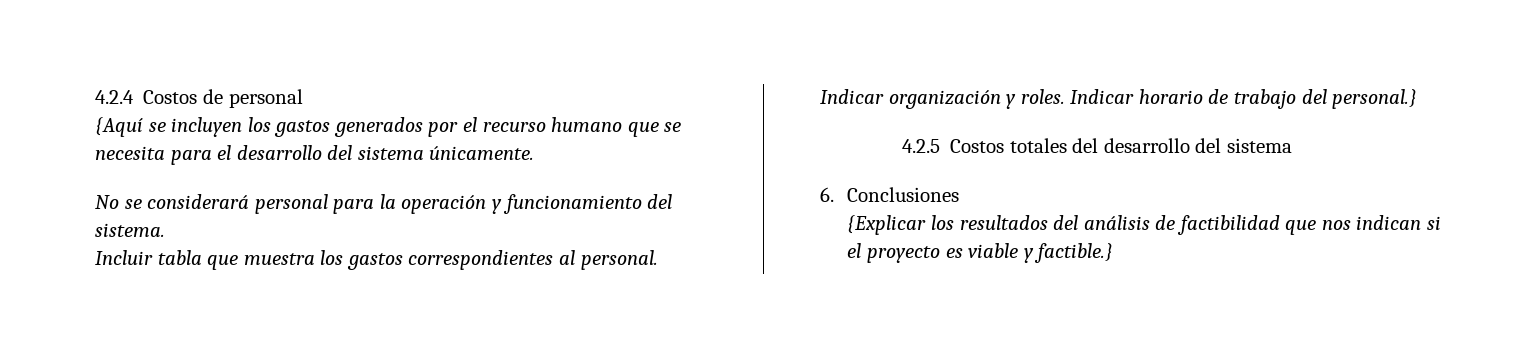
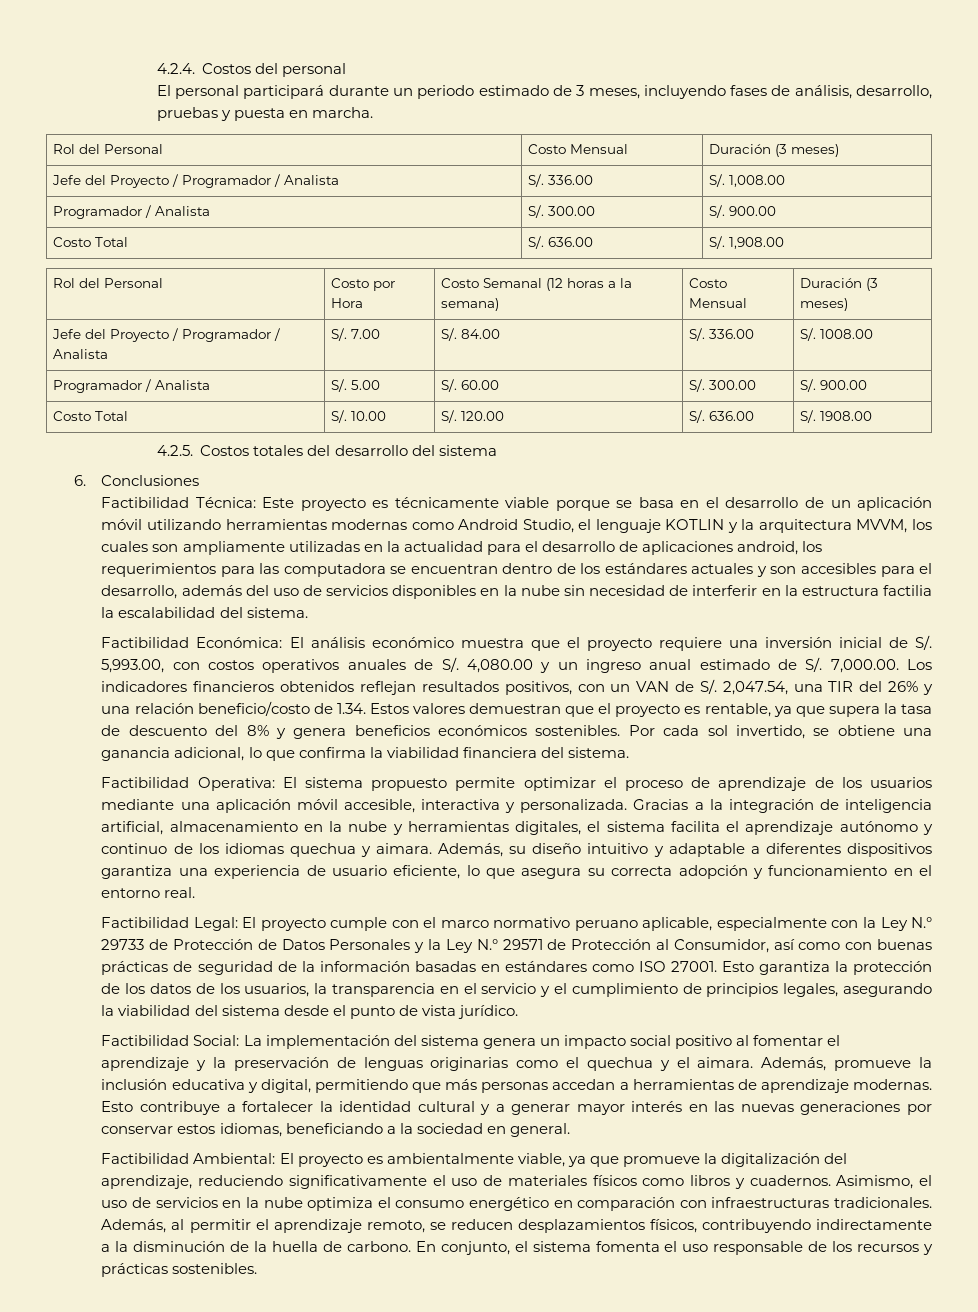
- 4.2.4 Costos de personal
- {Aquí se incluyen los gastos generados por el recurso humano que se necesita para el desarrollo del sistema únicamente.
- No se considerará personal para la operación y funcionamiento del sistema.
- Incluir tabla que muestra los gastos correspondientes al personal.
- Indicar organización y roles. Indicar horario de trabajo del personal.}
- 4.2.5 Costos totales del desarrollo del sistema
+ 4.2.4. Costos del personal
+ El personal participará durante un periodo estimado de 3 meses, incluyendo fases de análisis, desarrollo, pruebas y puesta en marcha.
+ Rol del Personal | Costo Mensual | Duración (3 meses)
+ Jefe del Proyecto / Programador / Analista | S/. 336.00 | S/. 1,008.00
+ Programador / Analista | S/. 300.00 | S/. 900.00
+ Costo Total | S/. 636.00 | S/. 1,908.00
+ Rol del Personal | Costo por Hora | Costo Semanal (12 horas a la semana) | Costo Mensual | Duración (3 meses)
+ Jefe del Proyecto / Programador / Analista | S/. 7.00 | S/. 84.00 | S/. 336.00 | S/. 1008.00
+ Programador / Analista | S/. 5.00 | S/. 60.00 | S/. 300.00 | S/. 900.00
+ Costo Total | S/. 10.00 | S/. 120.00 | S/. 636.00 | S/. 1908.00
+ 4.2.5. Costos totales del desarrollo del sistema
- {Explicar los resultados del análisis de factibilidad que nos indican si el proyecto es viable y factible.}
+ Factibilidad Técnica: Este proyecto es técnicamente viable porque se basa en el desarrollo de un aplicación móvil utilizando herramientas modernas como Android Studio, el lenguaje KOTLIN y la arquitectura MVVM, los cuales son ampliamente utilizadas en la actualidad para el desarrollo de aplicaciones android, los requerimientos para las computadora se encuentran dentro de los estándares actuales y son accesibles para el desarrollo, además del uso de servicios disponibles en la nube sin necesidad de interferir en la estructura factilia la escalabilidad del sistema.
+ Factibilidad Económica: El análisis económico muestra que el proyecto requiere una inversión inicial de S/. 5,993.00, con costos operativos anuales de S/. 4,080.00 y un ingreso anual estimado de S/. 7,000.00. Los indicadores financieros obtenidos reflejan resultados positivos, con un VAN de S/. 2,047.54, una TIR del 26% y una relación beneficio/costo de 1.34. Estos valores demuestran que el proyecto es rentable, ya que supera la tasa de descuento del 8% y genera beneficios económicos sostenibles. Por cada sol invertido, se obtiene una ganancia adicional, lo que confirma la viabilidad financiera del sistema.
+ Factibilidad Operativa: El sistema propuesto permite optimizar el proceso de aprendizaje de los usuarios mediante una aplicación móvil accesible, interactiva y personalizada. Gracias a la integración de inteligencia artificial, almacenamiento en la nube y herramientas digitales, el sistema facilita el aprendizaje autónomo y continuo de los idiomas quechua y aimara. Además, su diseño intuitivo y adaptable a diferentes dispositivos garantiza una experiencia de usuario eficiente, lo que asegura su correcta adopción y funcionamiento en el entorno real.
+ Factibilidad Legal: El proyecto cumple con el marco normativo peruano aplicable, especialmente con la Ley N.° 29733 de Protección de Datos Personales y la Ley N.° 29571 de Protección al Consumidor, así como con buenas prácticas de seguridad de la información basadas en estándares como ISO 27001. Esto garantiza la protección de los datos de los usuarios, la transparencia en el servicio y el cumplimiento de principios legales, asegurando la viabilidad del sistema desde el punto de vista jurídico.
+ Factibilidad Social: La implementación del sistema genera un impacto social positivo al fomentar el aprendizaje y la preservación de lenguas originarias como el quechua y el aimara. Además, promueve la inclusión educativa y digital, permitiendo que más personas accedan a herramientas de aprendizaje modernas. Esto contribuye a fortalecer la identidad cultural y a generar mayor interés en las nuevas generaciones por conservar estos idiomas, beneficiando a la sociedad en general.
+ Factibilidad Ambiental: El proyecto es ambientalmente viable, ya que promueve la digitalización del aprendizaje, reduciendo significativamente el uso de materiales físicos como libros y cuadernos. Asimismo, el uso de servicios en la nube optimiza el consumo energético en comparación con infraestructuras tradicionales. Además, al permitir el aprendizaje remoto, se reducen desplazamientos físicos, contribuyendo indirectamente a la disminución de la huella de carbono. En conjunto, el sistema fomenta el uso responsable de los recursos y prácticas sostenibles.

